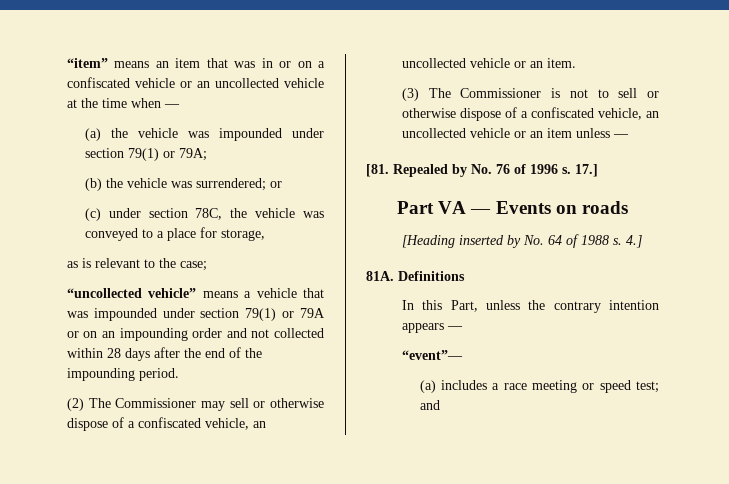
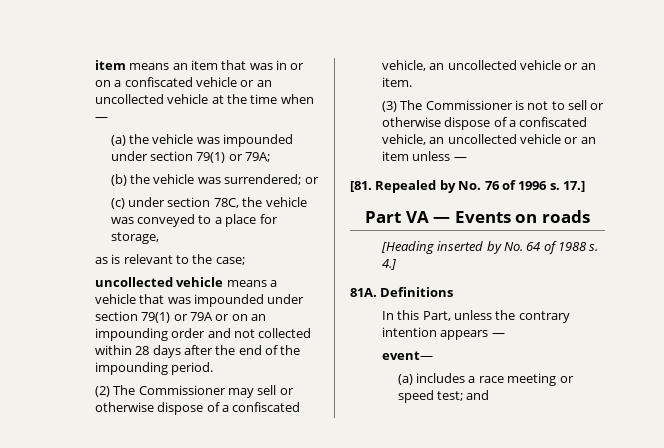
- “item” means an item that was in or on a confiscated vehicle or an uncollected vehicle at the time when —
+ item means an item that was in or on a confiscated vehicle or an uncollected vehicle at the time when —
- “uncollected vehicle” means a vehicle that was impounded under section 79(1) or 79A or on an impounding order and not collected within 28 days after the end of the impounding period.
+ uncollected vehicle means a vehicle that was impounded under section 79(1) or 79A or on an impounding order and not collected within 28 days after the end of the impounding period.
- “event”—
+ event—

